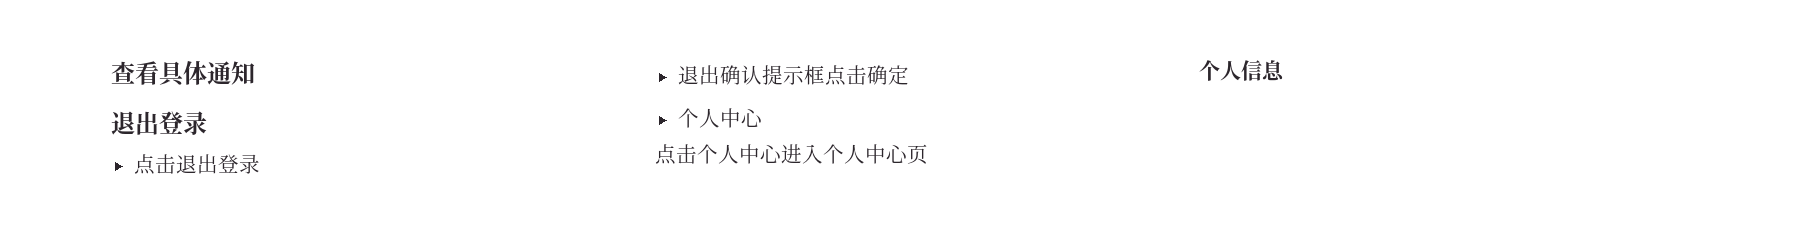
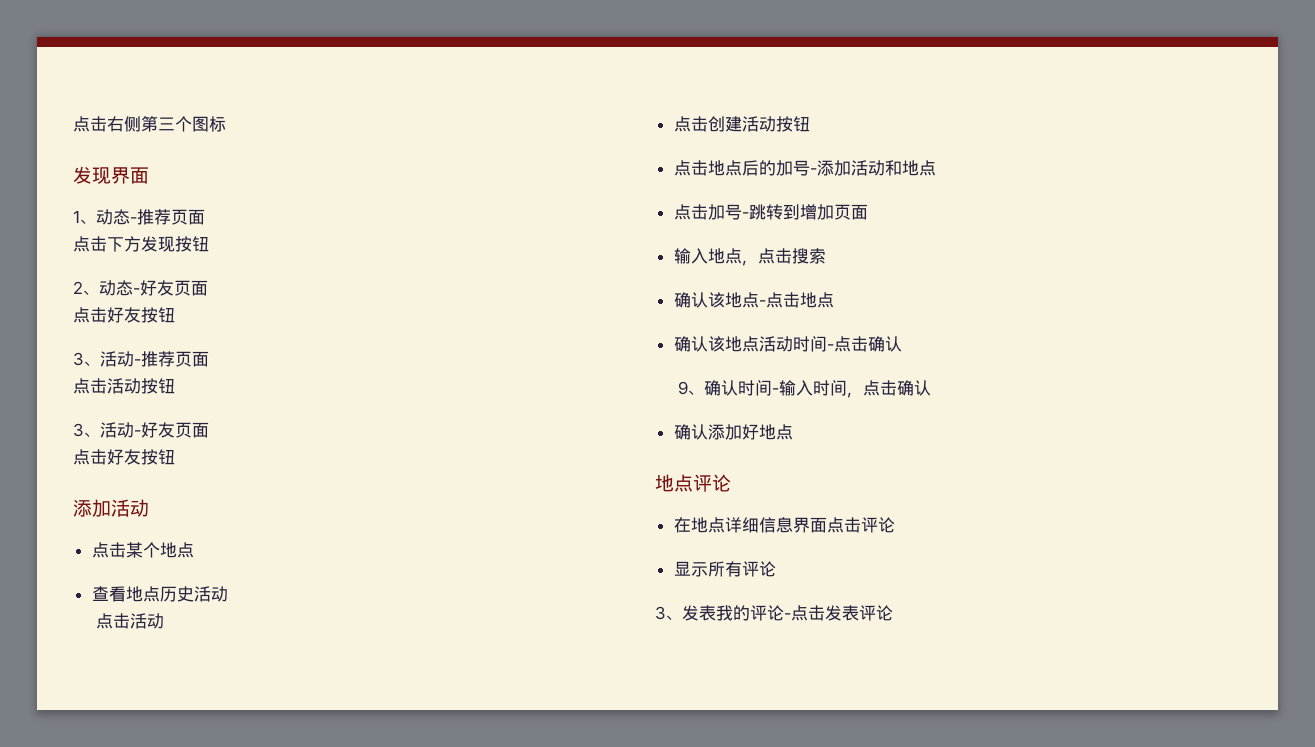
- 查看具体通知
- 退出登录
- 点击退出登录
- 退出确认提示框点击确定
- 个人中心
- 点击个人中心进入个人中心页
- 个人信息
+ 点击右侧第三个图标
+ 发现界面
+ 1、动态-推荐页面
+ 点击下方发现按钮
+ 2、动态-好友页面
+ 点击好友按钮
+ 3、活动-推荐页面
+ 点击活动按钮
+ 3、活动-好友页面
+ 点击好友按钮
+ 添加活动
+ 点击某个地点
+ 查看地点历史活动
+ 点击活动
+ 点击创建活动按钮
+ 点击地点后的加号-添加活动和地点
+ 点击加号-跳转到增加页面
+ 输入地点，点击搜索
+ 确认该地点-点击地点
+ 确认该地点活动时间-点击确认
+ 9、确认时间-输入时间，点击确认
+ 确认添加好地点
+ 地点评论
+ 在地点详细信息界面点击评论
+ 显示所有评论
+ 3、发表我的评论-点击发表评论

